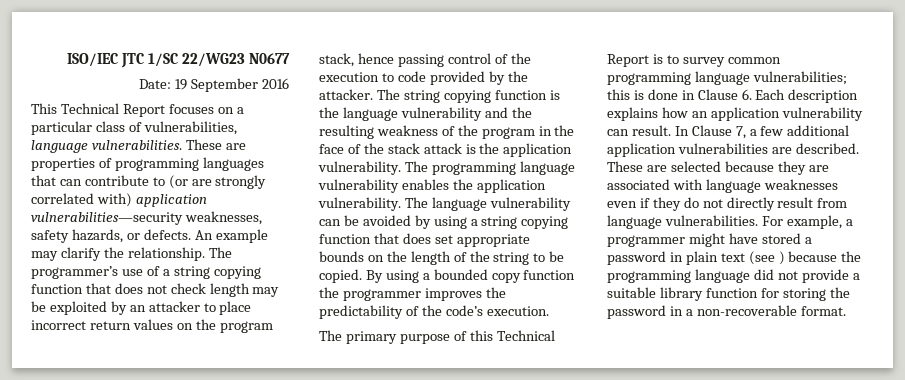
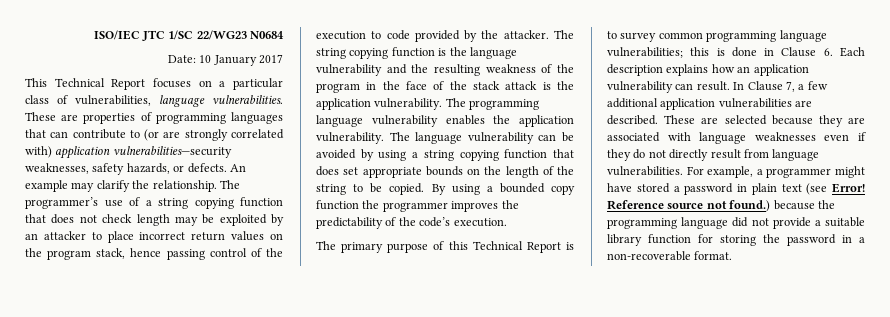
- ISO/IEC JTC 1/SC 22/WG23 N0677
+ ISO/IEC JTC 1/SC 22/WG23 N0684
- Date: 19 September 2016
+ Date: 10 January 2017
- For example, a programmer might have stored a password in plain text (see ) because the programming language did not provide a suitable library function for storing the password in a non-recoverable format.
+ For example, a programmer might have stored a password in plain text (see Error! Reference source not found.) because the programming language did not provide a suitable library function for storing the password in a non-recoverable format.

